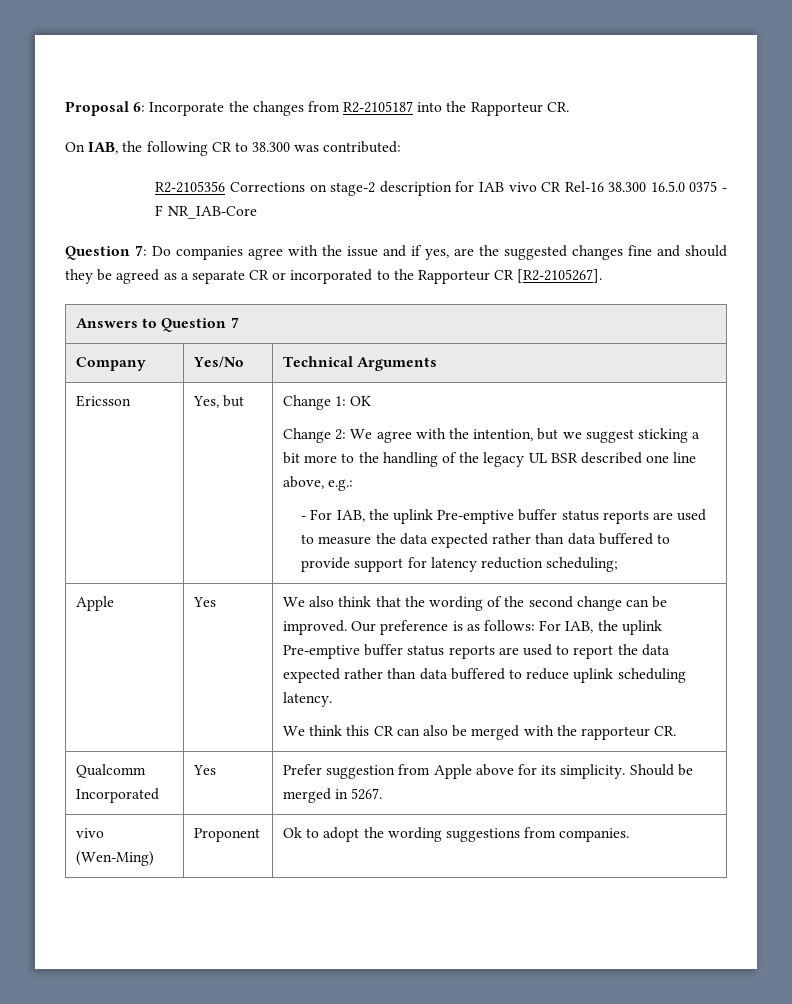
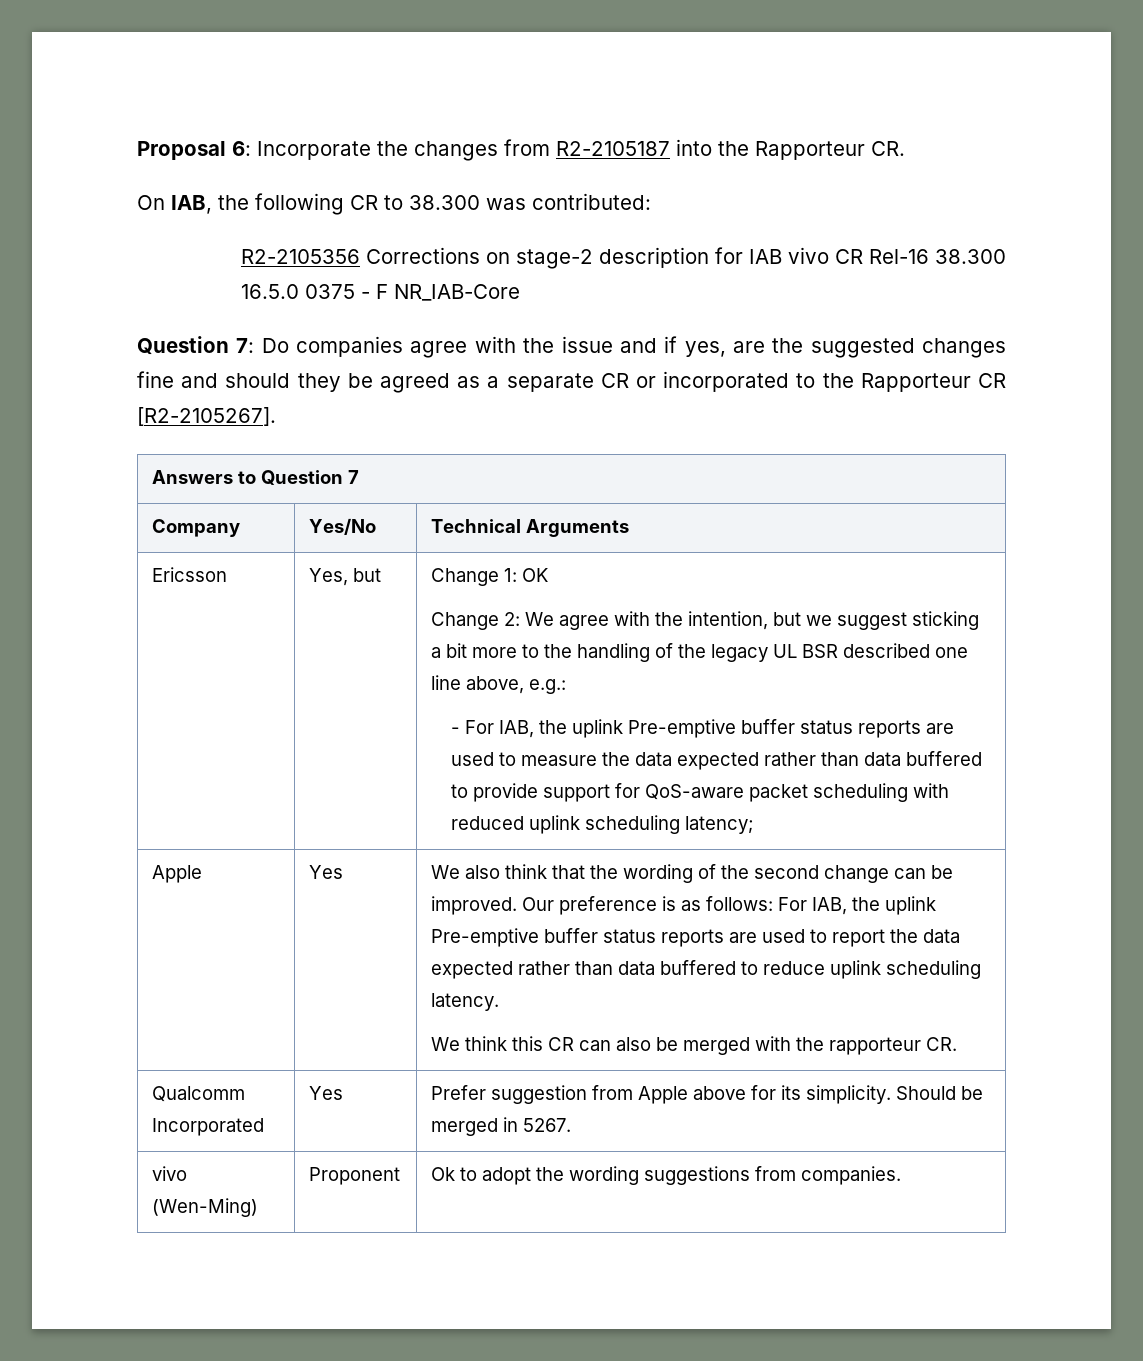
- - For IAB, the uplink Pre-emptive buffer status reports are used to measure the data expected rather than data buffered to provide support for latency reduction scheduling;
+ - For IAB, the uplink Pre-emptive buffer status reports are used to measure the data expected rather than data buffered to provide support for QoS-aware packet scheduling with reduced uplink scheduling latency;

